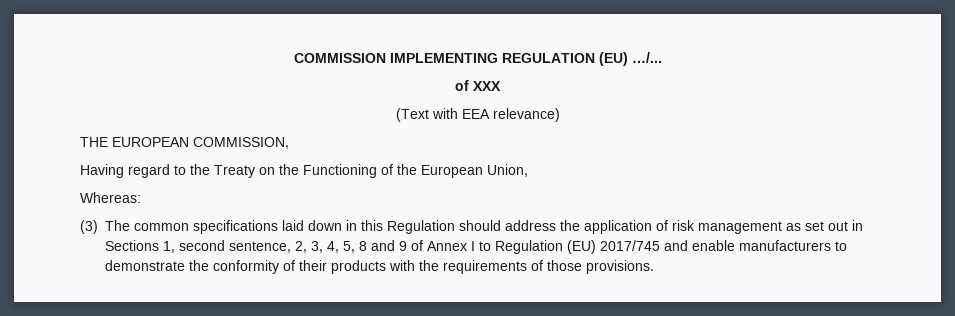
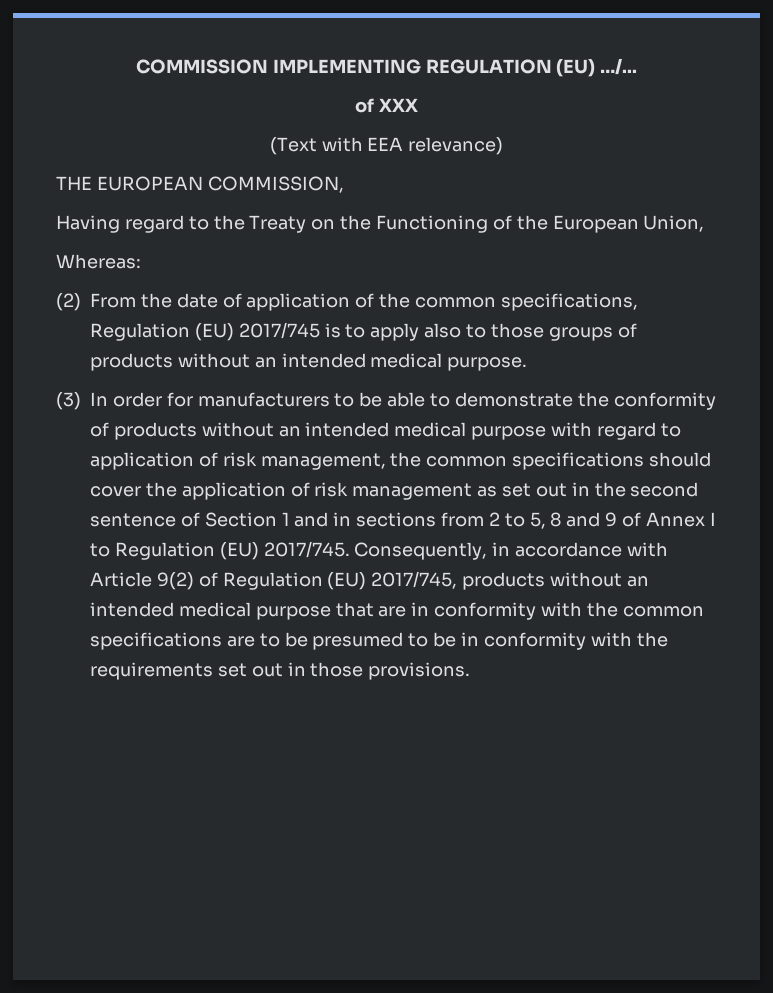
- (3) The common specifications laid down in this Regulation should address the application of risk management as set out in Sections 1, second sentence, 2, 3, 4, 5, 8 and 9 of Annex I to Regulation (EU) 2017/745 and enable manufacturers to demonstrate the conformity of their products with the requirements of those provisions.
+ (2) From the date of application of the common specifications, Regulation (EU) 2017/745 is to apply also to those groups of products without an intended medical purpose.
+ (3) In order for manufacturers to be able to demonstrate the conformity of products without an intended medical purpose with regard to application of risk management, the common specifications should cover the application of risk management as set out in the second sentence of Section 1 and in sections from 2 to 5, 8 and 9 of Annex I to Regulation (EU) 2017/745. Consequently, in accordance with Article 9(2) of Regulation (EU) 2017/745, products without an intended medical purpose that are in conformity with the common specifications are to be presumed to be in conformity with the requirements set out in those provisions.

